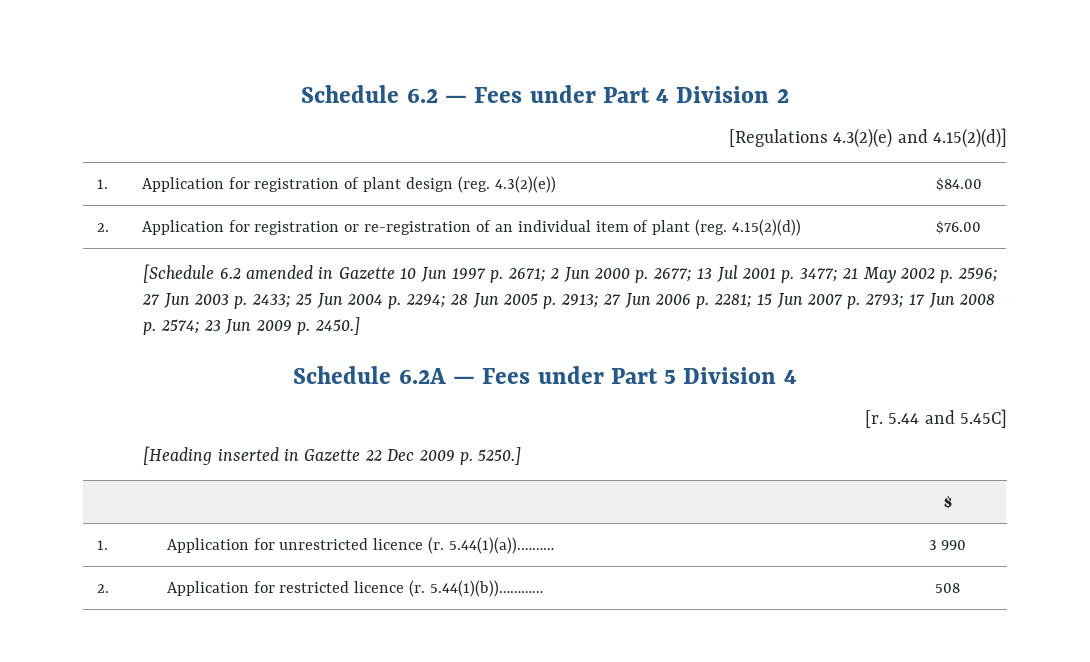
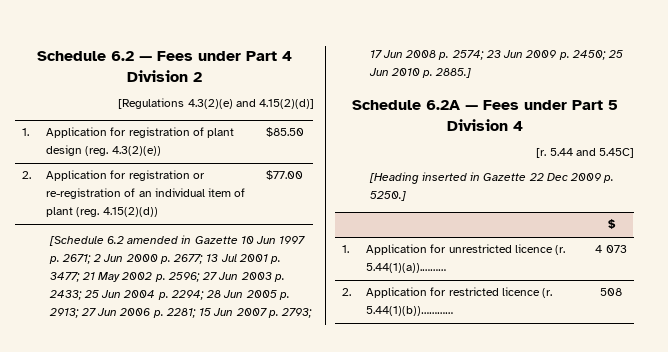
- 1. | Application for registration of plant design (reg. 4.3(2)(e)) | $84.00
+ 1. | Application for registration of plant design (reg. 4.3(2)(e)) | $85.50
- 2. | Application for registration or re-registration of an individual item of plant (reg. 4.15(2)(d)) | $76.00
+ 2. | Application for registration or re-registration of an individual item of plant (reg. 4.15(2)(d)) | $77.00
- [Schedule 6.2 amended in Gazette 10 Jun 1997 p. 2671; 2 Jun 2000 p. 2677; 13 Jul 2001 p. 3477; 21 May 2002 p. 2596; 27 Jun 2003 p. 2433; 25 Jun 2004 p. 2294; 28 Jun 2005 p. 2913; 27 Jun 2006 p. 2281; 15 Jun 2007 p. 2793; 17 Jun 2008 p. 2574; 23 Jun 2009 p. 2450.]
+ [Schedule 6.2 amended in Gazette 10 Jun 1997 p. 2671; 2 Jun 2000 p. 2677; 13 Jul 2001 p. 3477; 21 May 2002 p. 2596; 27 Jun 2003 p. 2433; 25 Jun 2004 p. 2294; 28 Jun 2005 p. 2913; 27 Jun 2006 p. 2281; 15 Jun 2007 p. 2793; 17 Jun 2008 p. 2574; 23 Jun 2009 p. 2450; 25 Jun 2010 p. 2885.]
- 1. | Application for unrestricted licence (r. 5.44(1)(a)).……… | 3 990
+ 1. | Application for unrestricted licence (r. 5.44(1)(a)).……… | 4 073

